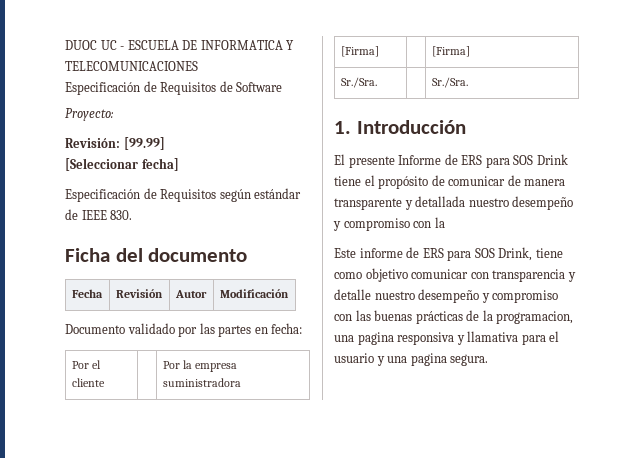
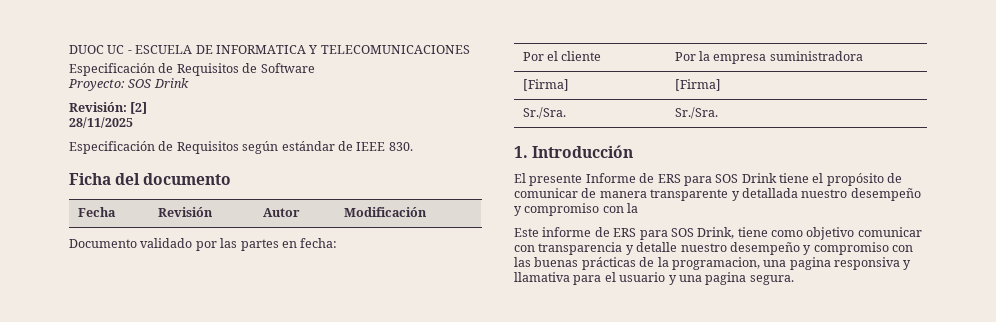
- Proyecto:
+ Proyecto: SOS Drink
- Revisión: [99.99]
- [Seleccionar fecha]
+ Revisión: [2]
+ 28/11/2025

